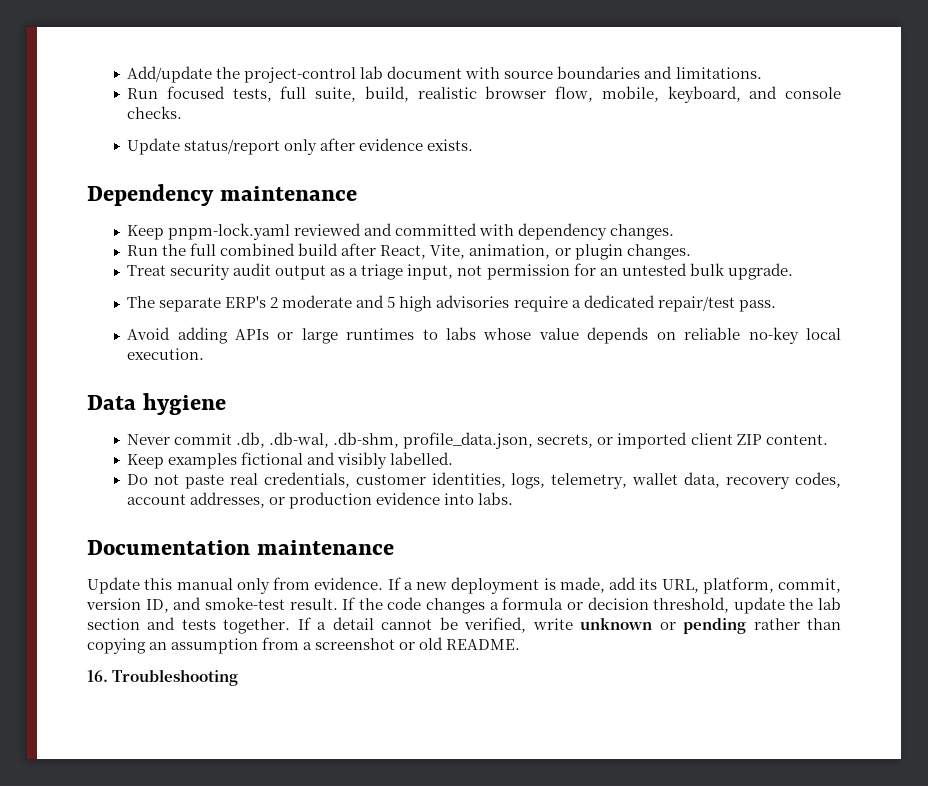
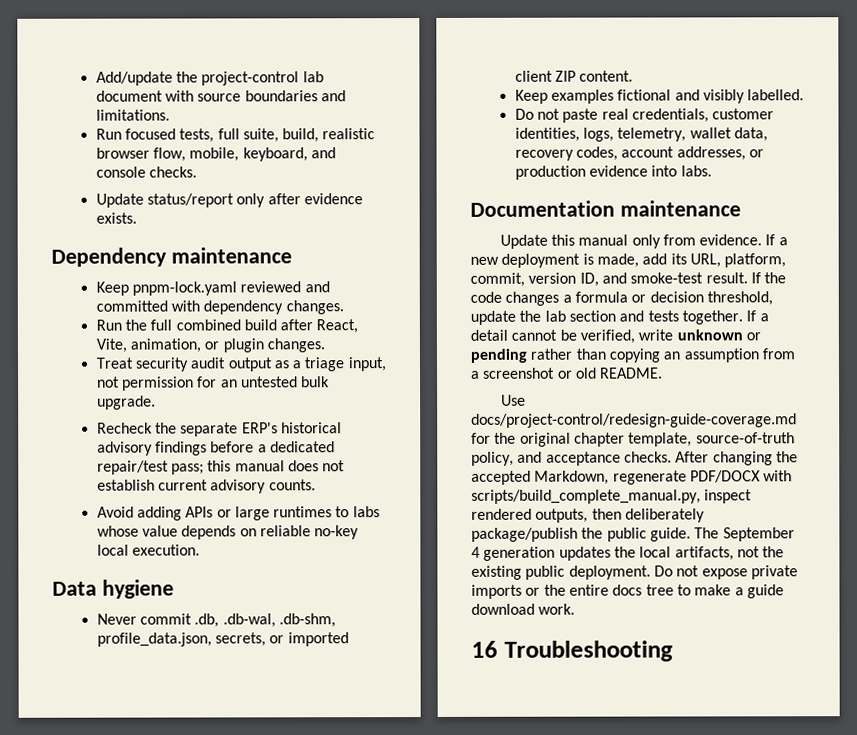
- The separate ERP's 2 moderate and 5 high advisories require a dedicated repair/test pass.
+ Recheck the separate ERP's historical advisory findings before a dedicated repair/test pass; this manual does not establish current advisory counts.
- 16. Troubleshooting
+ Use docs/project-control/redesign-guide-coverage.md for the original chapter template, source-of-truth policy, and acceptance checks. After changing the accepted Markdown, regenerate PDF/DOCX with scripts/build_complete_manual.py, inspect rendered outputs, then deliberately package/publish the public guide. The September 4 generation updates the local artifacts, not the existing public deployment. Do not expose private imports or the entire docs tree to make a guide download work.
+ 16 Troubleshooting

